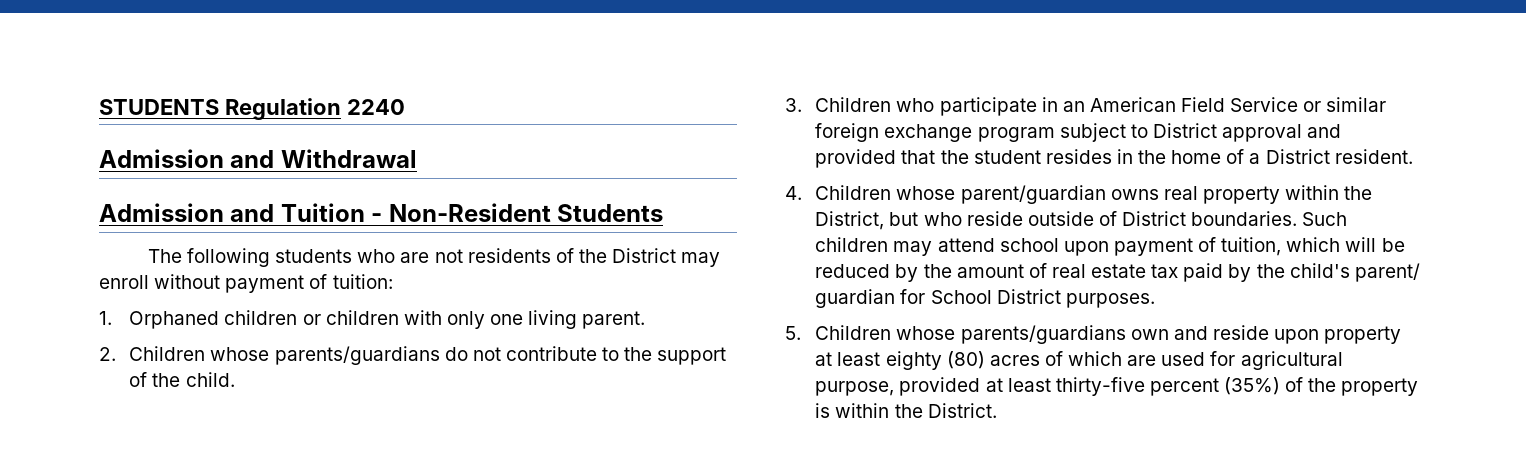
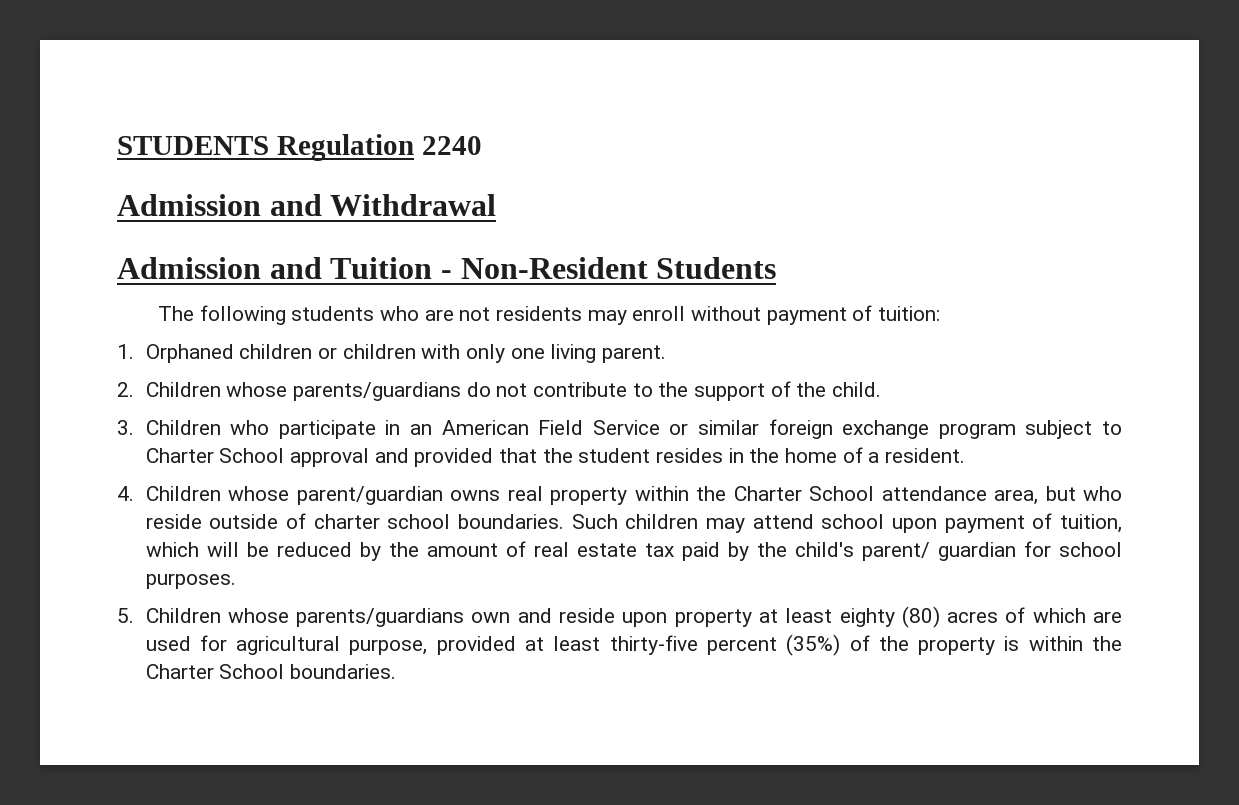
- The following students who are not residents of the District may enroll without payment of tuition:
+ The following students who are not residents may enroll without payment of tuition:
- 3. Children who participate in an American Field Service or similar foreign exchange program subject to District approval and provided that the student resides in the home of a District resident.
+ 3. Children who participate in an American Field Service or similar foreign exchange program subject to Charter School approval and provided that the student resides in the home of a resident.
- 4. Children whose parent/guardian owns real property within the District, but who reside outside of District boundaries.
+ 4. Children whose parent/guardian owns real property within the Charter School attendance area, but who reside outside of charter school boundaries.
- Such children may attend school upon payment of tuition, which will be reduced by the amount of real estate tax paid by the child's parent/ guardian for School District purposes.
+ Such children may attend school upon payment of tuition, which will be reduced by the amount of real estate tax paid by the child's parent/ guardian for school purposes.
- 5. Children whose parents/guardians own and reside upon property at least eighty (80) acres of which are used for agricultural purpose, provided at least thirty-five percent (35%) of the property is within the District.
+ 5. Children whose parents/guardians own and reside upon property at least eighty (80) acres of which are used for agricultural purpose, provided at least thirty-five percent (35%) of the property is within the Charter School boundaries.

